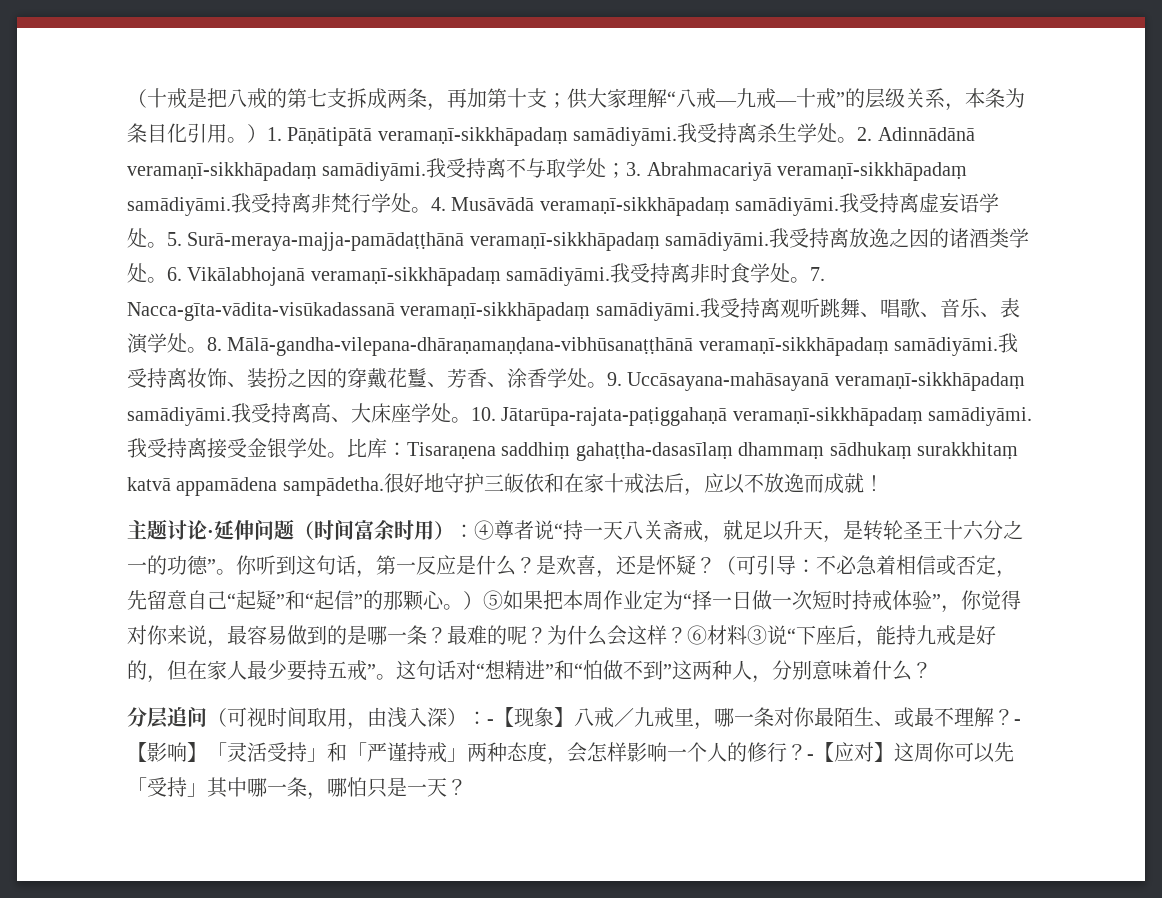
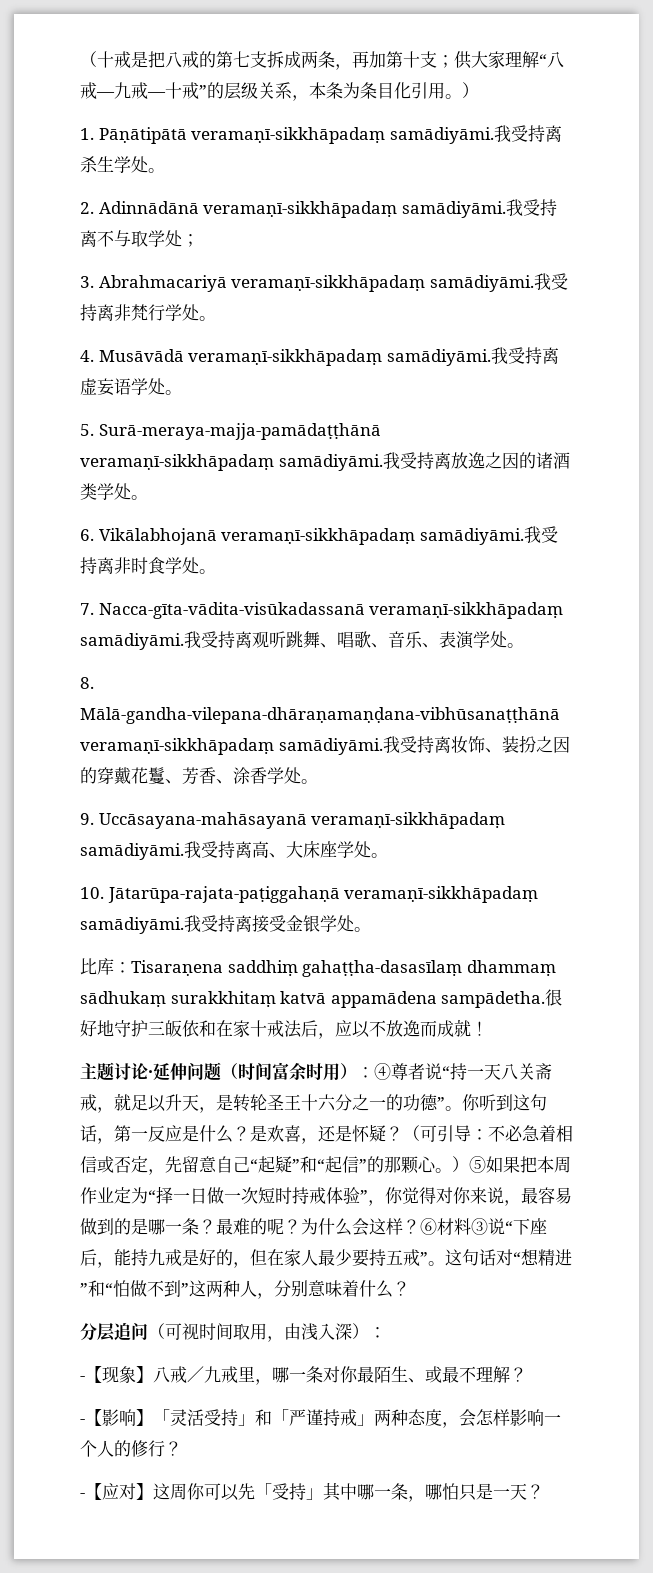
- （十戒是把八戒的第七支拆成两条，再加第十支；供大家理解“八戒—九戒—十戒”的层级关系，本条为条目化引用。）1. Pāṇātipātā veramaṇī-sikkhāpadaṃ samādiyāmi.
+ （十戒是把八戒的第七支拆成两条，再加第十支；供大家理解“八戒—九戒—十戒”的层级关系，本条为条目化引用。）
+ 1. Pāṇātipātā veramaṇī-sikkhāpadaṃ samādiyāmi.
- 我受持离杀生学处。2. Adinnādānā veramaṇī-sikkhāpadaṃ samādiyāmi.
+ 我受持离杀生学处。
+ 2. Adinnādānā veramaṇī-sikkhāpadaṃ samādiyāmi.
- 我受持离不与取学处；3. Abrahmacariyā veramaṇī-sikkhāpadaṃ samādiyāmi.
+ 我受持离不与取学处；
+ 3. Abrahmacariyā veramaṇī-sikkhāpadaṃ samādiyāmi.
- 我受持离非梵行学处。4. Musāvādā veramaṇī-sikkhāpadaṃ samādiyāmi.
+ 我受持离非梵行学处。
+ 4. Musāvādā veramaṇī-sikkhāpadaṃ samādiyāmi.
- 我受持离虚妄语学处。5. Surā-meraya-majja-pamādaṭṭhānā veramaṇī-sikkhāpadaṃ samādiyāmi.
+ 我受持离虚妄语学处。
+ 5. Surā-meraya-majja-pamādaṭṭhānā veramaṇī-sikkhāpadaṃ samādiyāmi.
- 我受持离放逸之因的诸酒类学处。6. Vikālabhojanā veramaṇī-sikkhāpadaṃ samādiyāmi.
+ 我受持离放逸之因的诸酒类学处。
+ 6. Vikālabhojanā veramaṇī-sikkhāpadaṃ samādiyāmi.
- 我受持离非时食学处。7. Nacca-gīta-vādita-visūkadassanā veramaṇī-sikkhāpadaṃ samādiyāmi.
+ 我受持离非时食学处。
+ 7. Nacca-gīta-vādita-visūkadassanā veramaṇī-sikkhāpadaṃ samādiyāmi.
- 我受持离观听跳舞、唱歌、音乐、表演学处。8. Mālā-gandha-vilepana-dhāraṇamaṇḍana-vibhūsanaṭṭhānā veramaṇī-sikkhāpadaṃ samādiyāmi.
+ 我受持离观听跳舞、唱歌、音乐、表演学处。
+ 8. Mālā-gandha-vilepana-dhāraṇamaṇḍana-vibhūsanaṭṭhānā veramaṇī-sikkhāpadaṃ samādiyāmi.
- 我受持离妆饰、装扮之因的穿戴花鬘、芳香、涂香学处。9. Uccāsayana-mahāsayanā veramaṇī-sikkhāpadaṃ samādiyāmi.
+ 我受持离妆饰、装扮之因的穿戴花鬘、芳香、涂香学处。
+ 9. Uccāsayana-mahāsayanā veramaṇī-sikkhāpadaṃ samādiyāmi.
- 我受持离高、大床座学处。10. Jātarūpa-rajata-paṭiggahaṇā veramaṇī-sikkhāpadaṃ samādiyāmi.
+ 我受持离高、大床座学处。
+ 10. Jātarūpa-rajata-paṭiggahaṇā veramaṇī-sikkhāpadaṃ samādiyāmi.
- 我受持离接受金银学处。比库：Tisaraṇena saddhiṃ gahaṭṭha-dasasīlaṃ dhammaṃ sādhukaṃ surakkhitaṃ katvā appamādena sampādetha.
+ 我受持离接受金银学处。
+ 比库：Tisaraṇena saddhiṃ gahaṭṭha-dasasīlaṃ dhammaṃ sādhukaṃ surakkhitaṃ katvā appamādena sampādetha.
- 分层追问（可视时间取用，由浅入深）：-【现象】八戒／九戒里，哪一条对你最陌生、或最不理解？-【影响】「灵活受持」和「严谨持戒」两种态度，会怎样影响一个人的修行？-【应对】这周你可以先「受持」其中哪一条，哪怕只是一天？
+ 分层追问（可视时间取用，由浅入深）：
+ -【现象】八戒／九戒里，哪一条对你最陌生、或最不理解？
+ -【影响】「灵活受持」和「严谨持戒」两种态度，会怎样影响一个人的修行？
+ -【应对】这周你可以先「受持」其中哪一条，哪怕只是一天？

